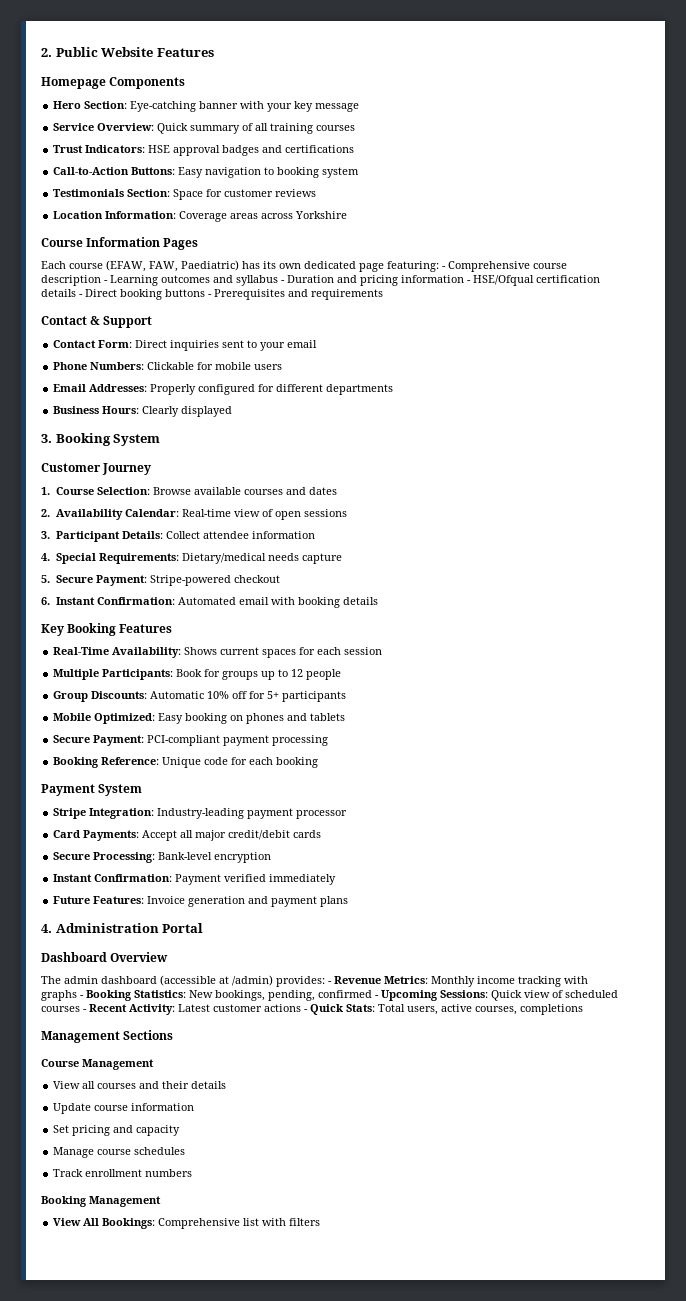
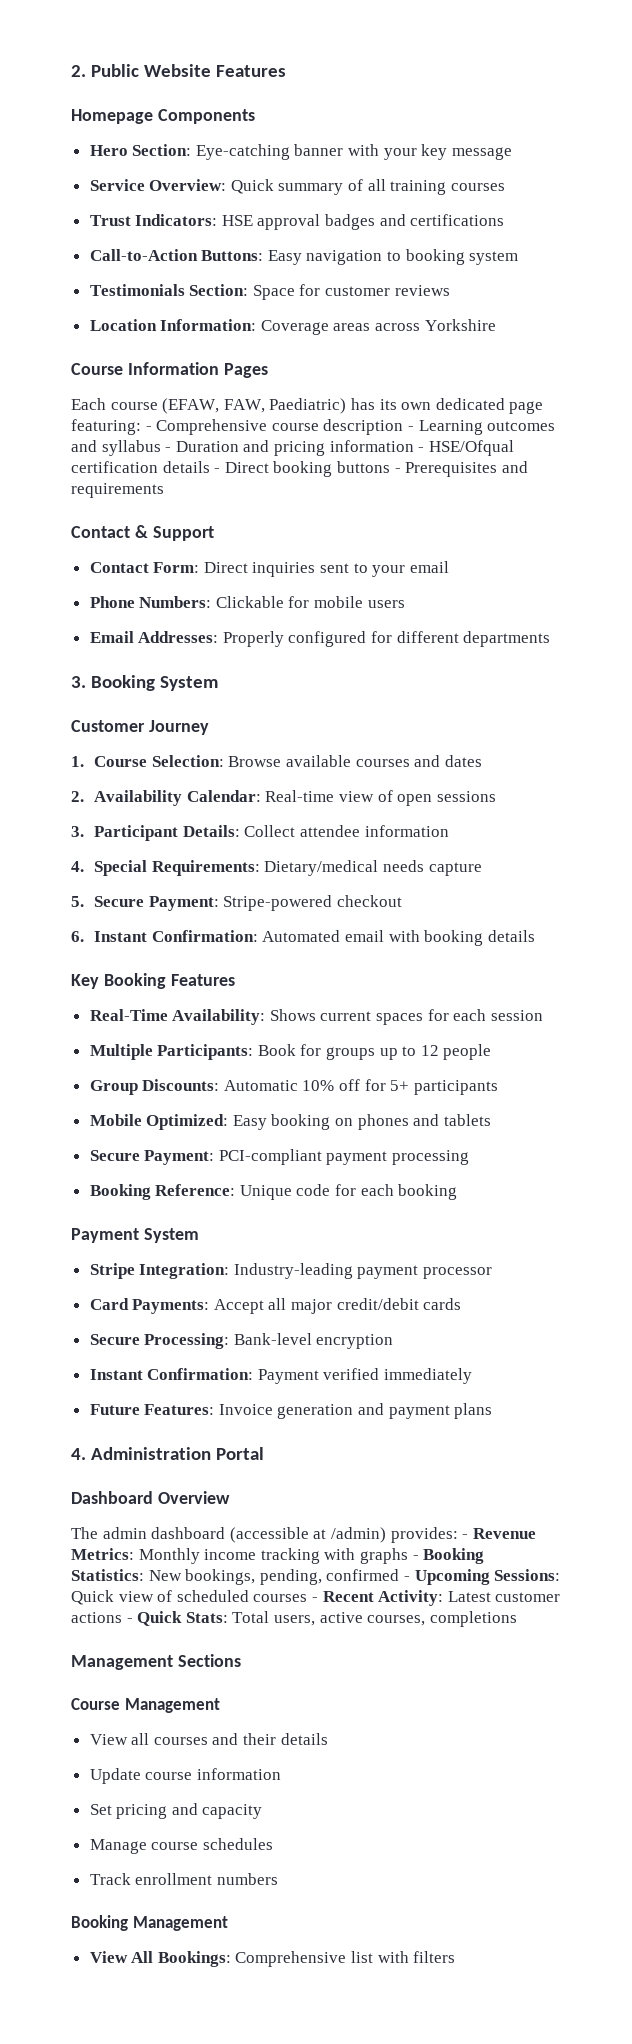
- Business Hours: Clearly displayed

